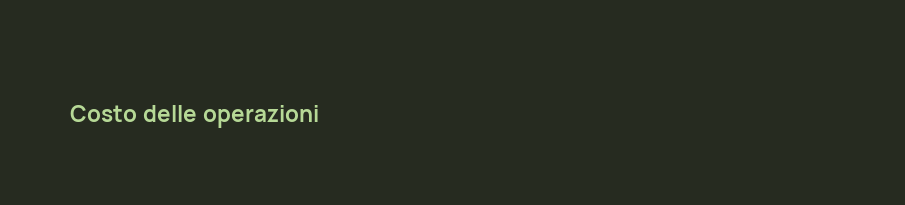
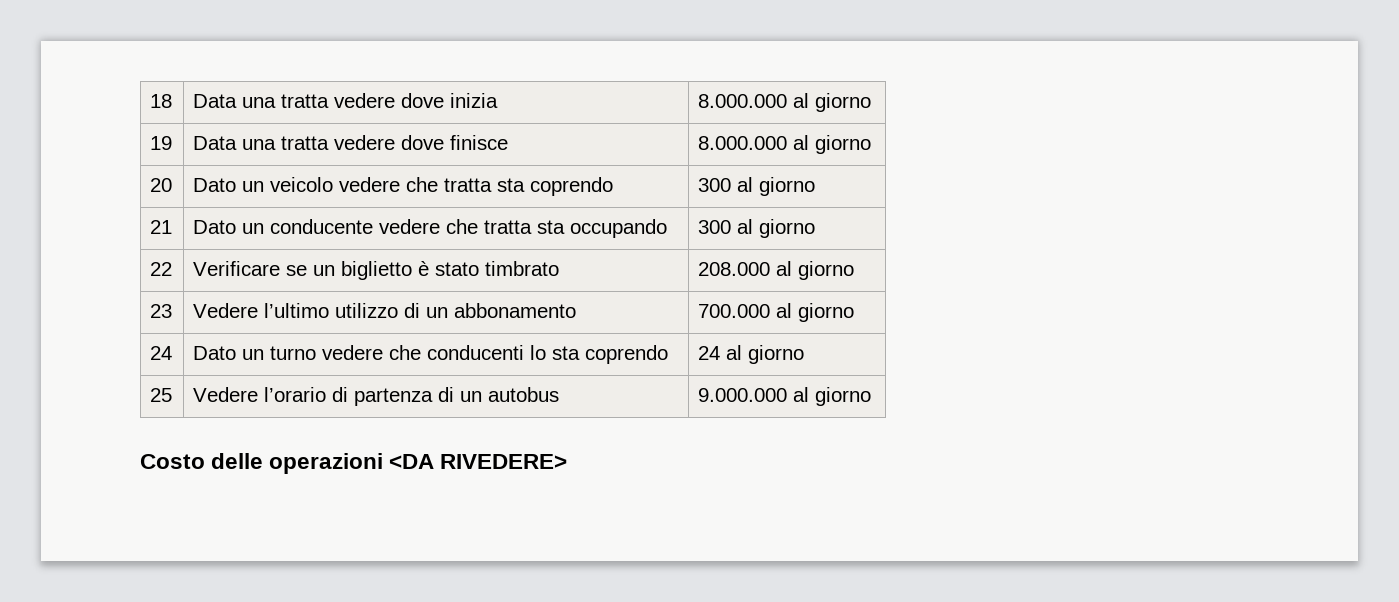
+ 18 | Data una tratta vedere dove inizia | 8.000.000 al giorno
+ 19 | Data una tratta vedere dove finisce | 8.000.000 al giorno
+ 20 | Dato un veicolo vedere che tratta sta coprendo | 300 al giorno
+ 21 | Dato un conducente vedere che tratta sta occupando | 300 al giorno
+ 22 | Verificare se un biglietto è stato timbrato | 208.000 al giorno
+ 23 | Vedere l’ultimo utilizzo di un abbonamento | 700.000 al giorno
+ 24 | Dato un turno vedere che conducenti lo sta coprendo | 24 al giorno
+ 25 | Vedere l’orario di partenza di un autobus | 9.000.000 al giorno
- Costo delle operazioni
+ Costo delle operazioni <DA RIVEDERE>

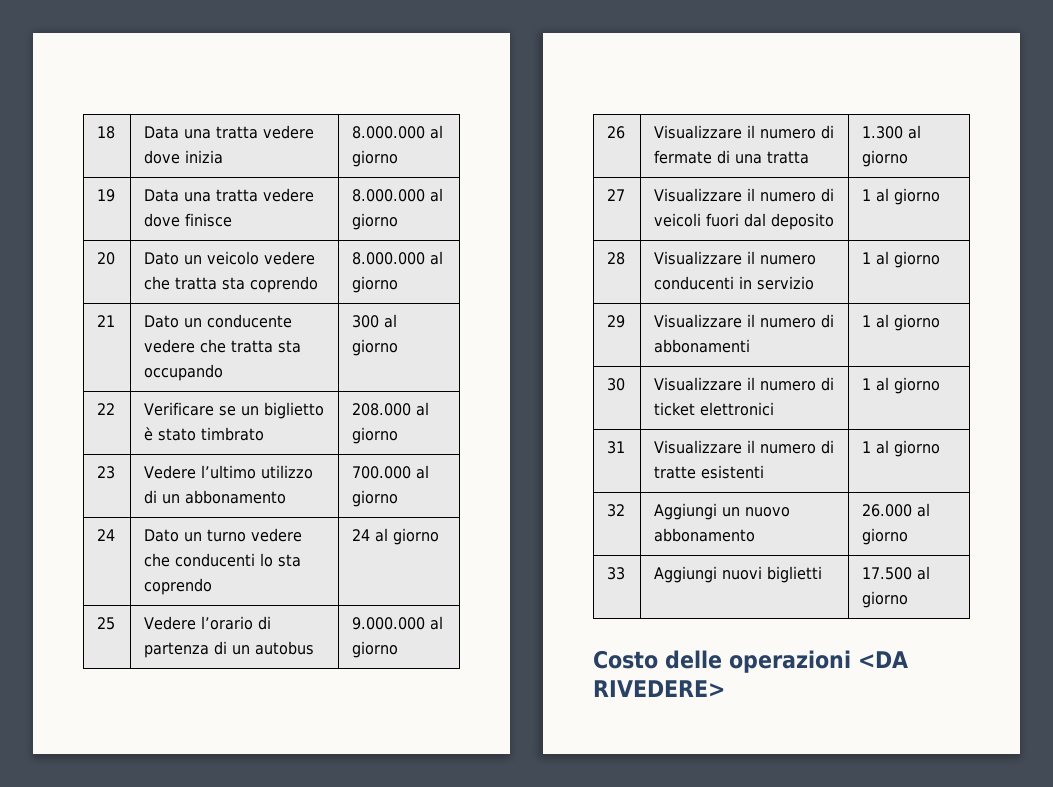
- 20 | Dato un veicolo vedere che tratta sta coprendo | 300 al giorno
+ 20 | Dato un veicolo vedere che tratta sta coprendo | 8.000.000 al giorno
+ 26 | Visualizzare il numero di fermate di una tratta | 1.300 al giorno
+ 27 | Visualizzare il numero di veicoli fuori dal deposito | 1 al giorno
+ 28 | Visualizzare il numero conducenti in servizio | 1 al giorno
+ 29 | Visualizzare il numero di abbonamenti | 1 al giorno
+ 30 | Visualizzare il numero di ticket elettronici | 1 al giorno
+ 31 | Visualizzare il numero di tratte esistenti | 1 al giorno
+ 32 | Aggiungi un nuovo abbonamento | 26.000 al giorno
+ 33 | Aggiungi nuovi biglietti | 17.500 al giorno

